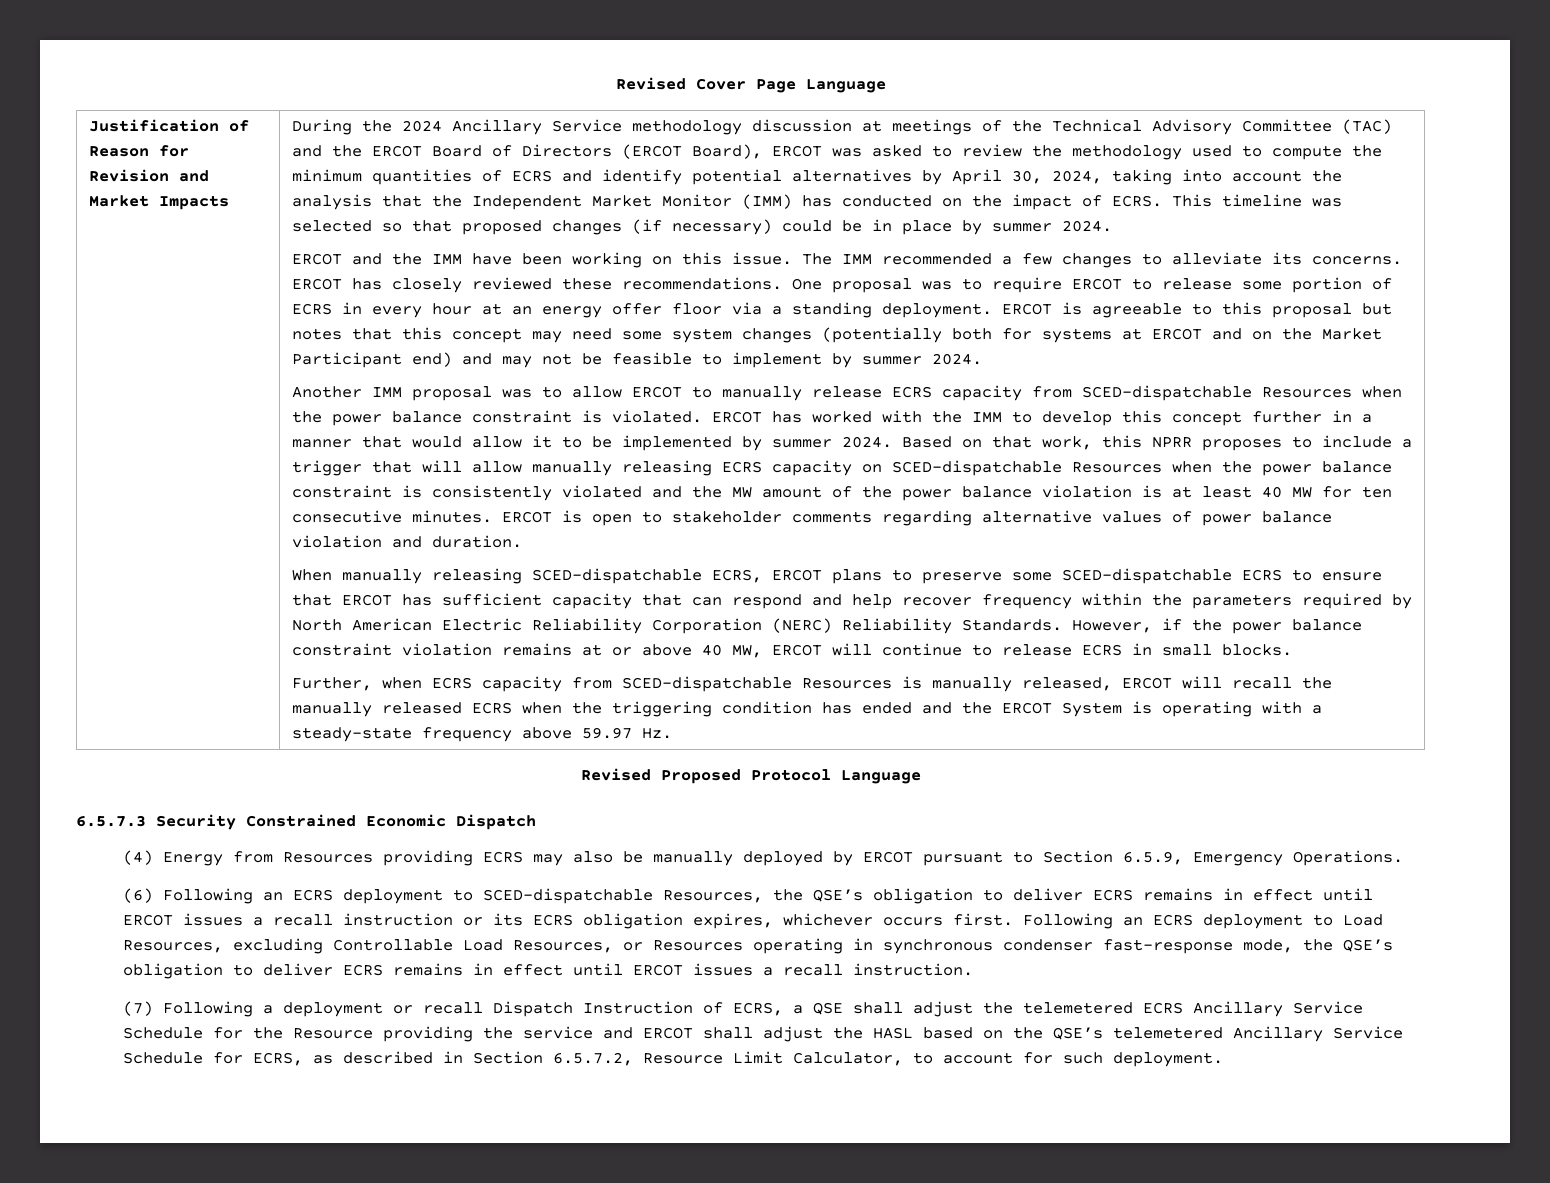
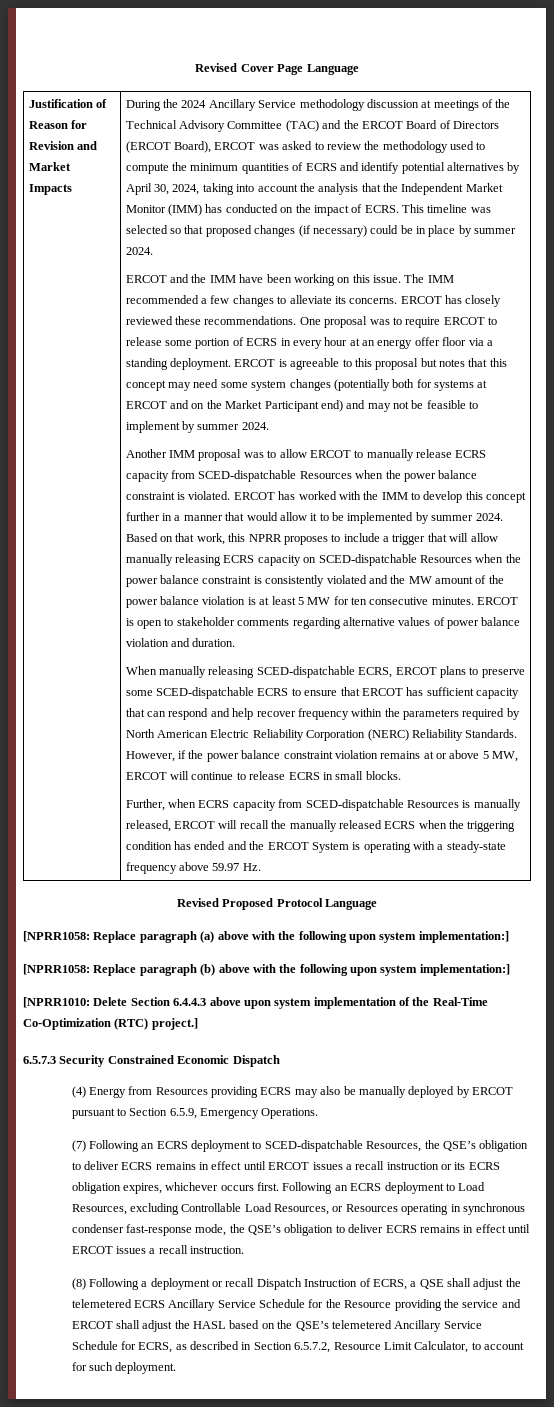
- Based on that work, this NPRR proposes to include a trigger that will allow manually releasing ECRS capacity on SCED-dispatchable Resources when the power balance constraint is consistently violated and the MW amount of the power balance violation is at least 40 MW for ten consecutive minutes.
+ Based on that work, this NPRR proposes to include a trigger that will allow manually releasing ECRS capacity on SCED-dispatchable Resources when the power balance constraint is consistently violated and the MW amount of the power balance violation is at least 5 MW for ten consecutive minutes.
- However, if the power balance constraint violation remains at or above 40 MW, ERCOT will continue to release ECRS in small blocks.
+ However, if the power balance constraint violation remains at or above 5 MW, ERCOT will continue to release ECRS in small blocks.
+ [NPRR1058: Replace paragraph (a) above with the following upon system implementation:]
+ [NPRR1058: Replace paragraph (b) above with the following upon system implementation:]
+ [NPRR1010: Delete Section 6.4.4.3 above upon system implementation of the Real-Time Co-Optimization (RTC) project.]
- (6) Following an ECRS deployment to SCED-dispatchable Resources, the QSE’s obligation to deliver ECRS remains in effect until ERCOT issues a recall instruction or its ECRS obligation expires, whichever occurs first.
+ (7) Following an ECRS deployment to SCED-dispatchable Resources, the QSE’s obligation to deliver ECRS remains in effect until ERCOT issues a recall instruction or its ECRS obligation expires, whichever occurs first.
- (7) Following a deployment or recall Dispatch Instruction of ECRS, a QSE shall adjust the telemetered ECRS Ancillary Service Schedule for the Resource providing the service and ERCOT shall adjust the HASL based on the QSE’s telemetered Ancillary Service Schedule for ECRS, as described in Section 6.5.7.2, Resource Limit Calculator, to account for such deployment.
+ (8) Following a deployment or recall Dispatch Instruction of ECRS, a QSE shall adjust the telemetered ECRS Ancillary Service Schedule for the Resource providing the service and ERCOT shall adjust the HASL based on the QSE’s telemetered Ancillary Service Schedule for ECRS, as described in Section 6.5.7.2, Resource Limit Calculator, to account for such deployment.

